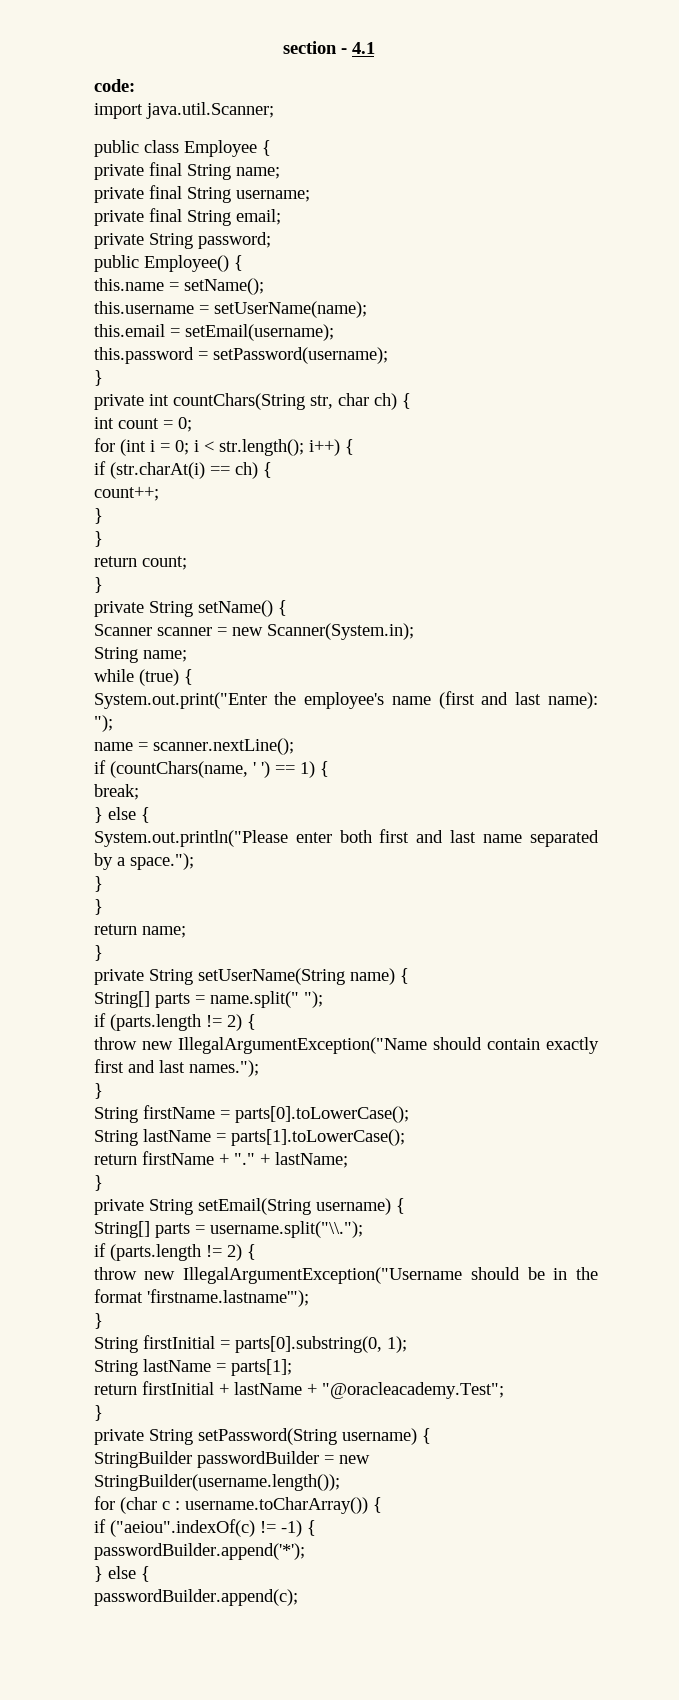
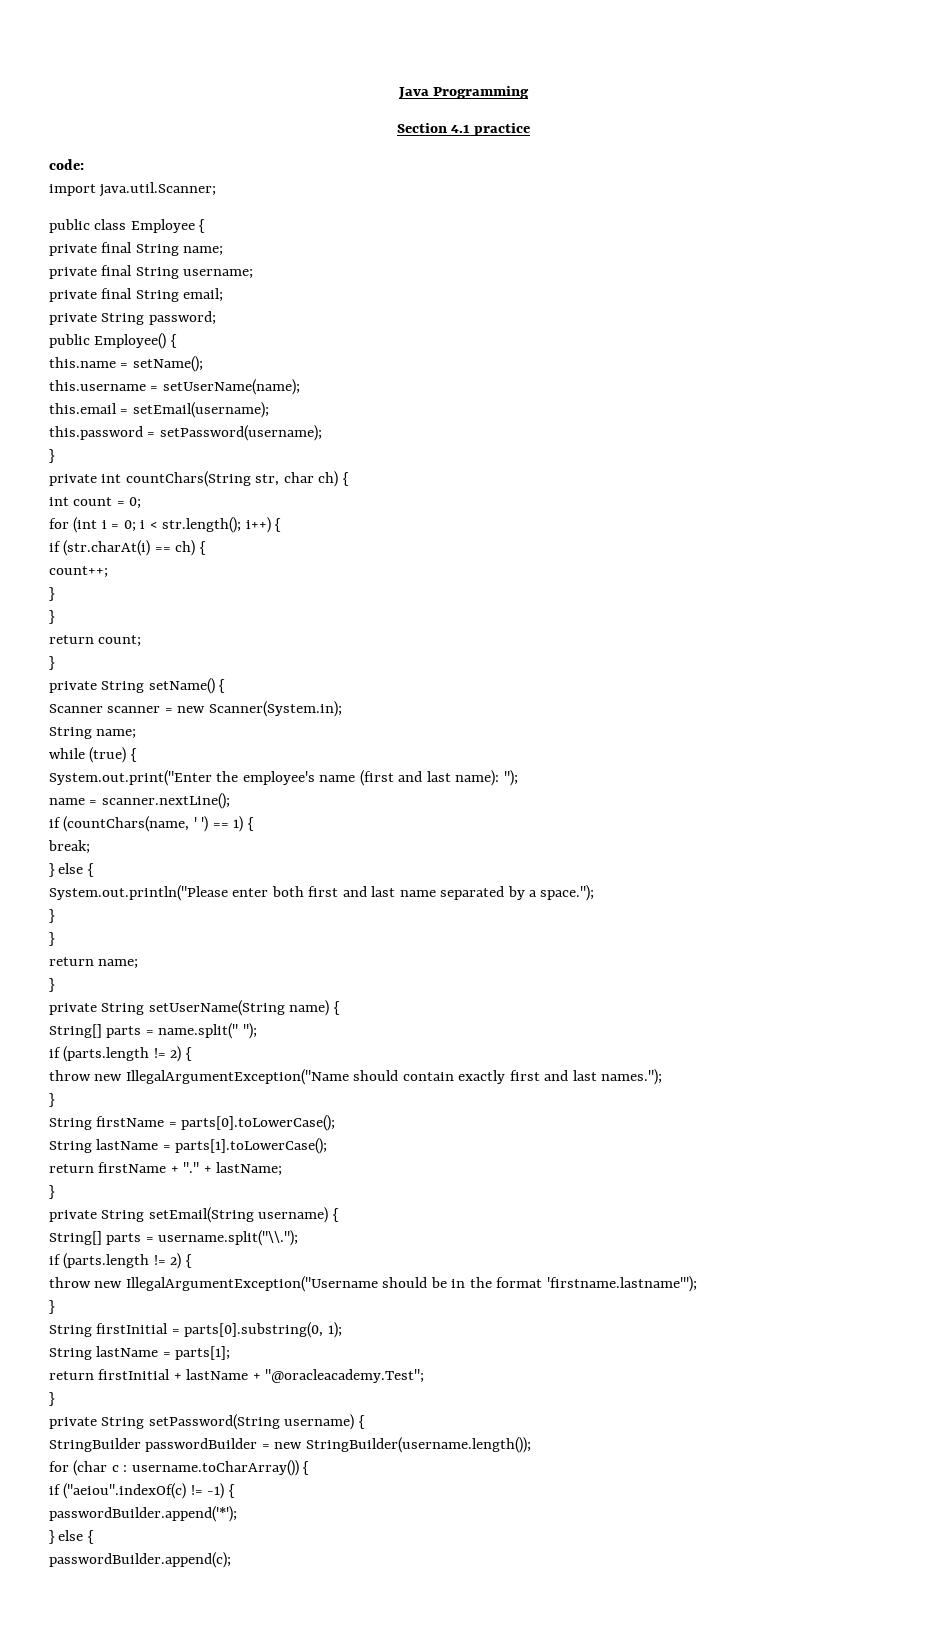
- section - 4.1
+ Java Programming
+ Section 4.1 practice

